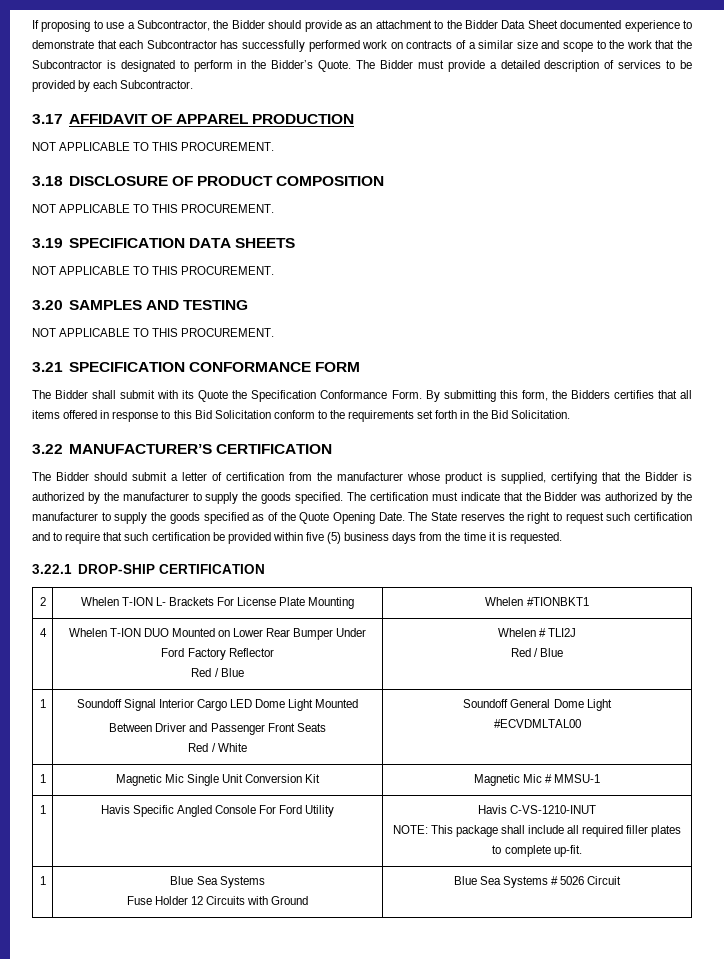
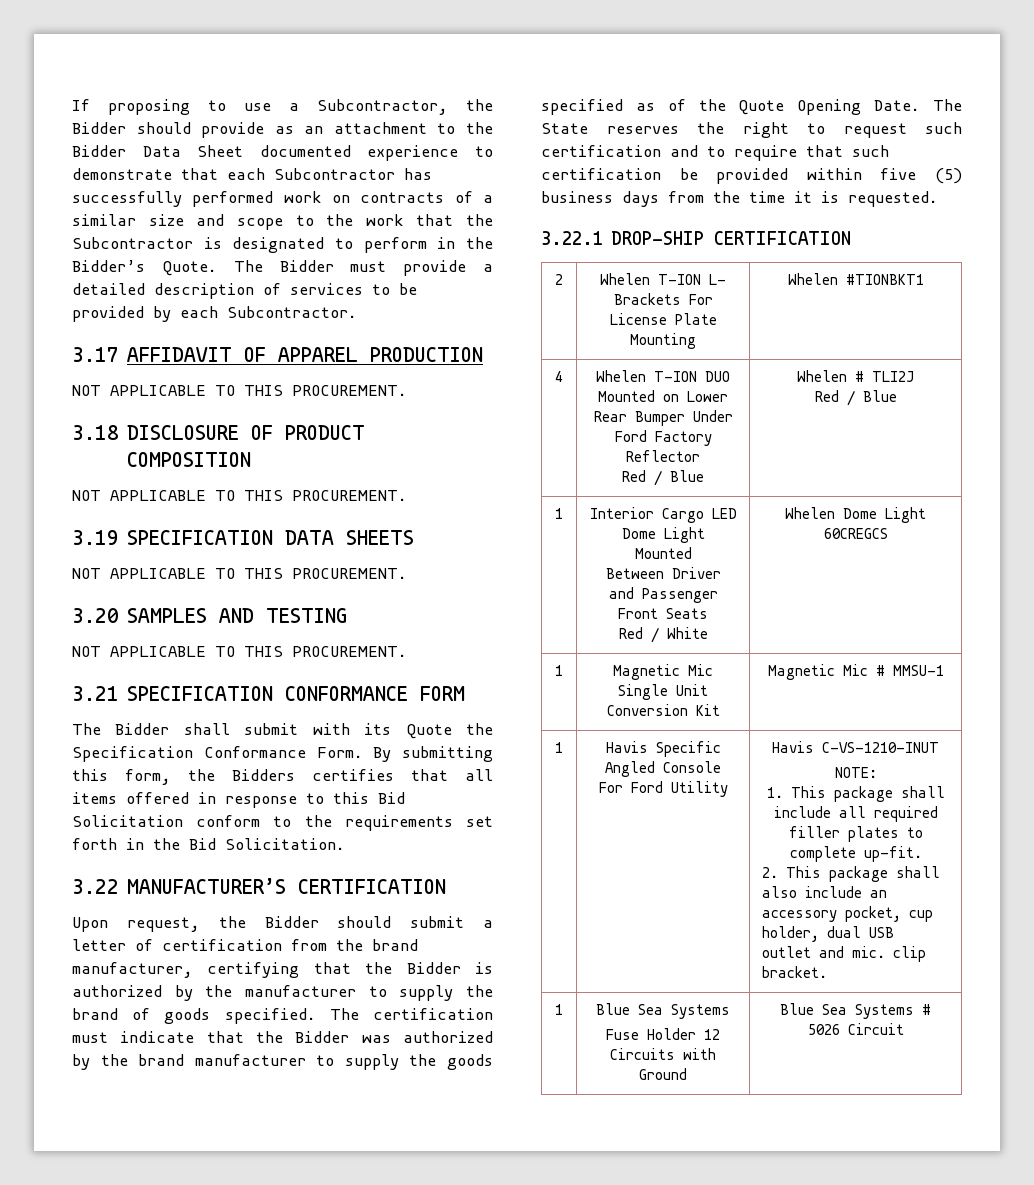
- The Bidder should submit a letter of certification from the manufacturer whose product is supplied, certifying that the Bidder is authorized by the manufacturer to supply the goods specified.
+ Upon request, the Bidder should submit a letter of certification from the brand manufacturer, certifying that the Bidder is authorized by the manufacturer to supply the brand of goods specified.
- The certification must indicate that the Bidder was authorized by the manufacturer to supply the goods specified as of the Quote Opening Date.
+ The certification must indicate that the Bidder was authorized by the brand manufacturer to supply the goods specified as of the Quote Opening Date.
- 1 | Soundoff Signal Interior Cargo LED Dome Light Mounted
+ 1 | Interior Cargo LED Dome Light Mounted
  Between Driver and Passenger Front Seats
- Red / White | Soundoff General Dome Light
- #ECVDMLTAL00
+ Red / White | Whelen Dome Light 60CREGCS
- NOTE: This package shall include all required filler plates to complete up-fit.
+ NOTE:
+ 1. This package shall include all required filler plates to complete up-fit.
+ 2. This package shall also include an accessory pocket, cup holder, dual USB outlet and mic. clip bracket.

